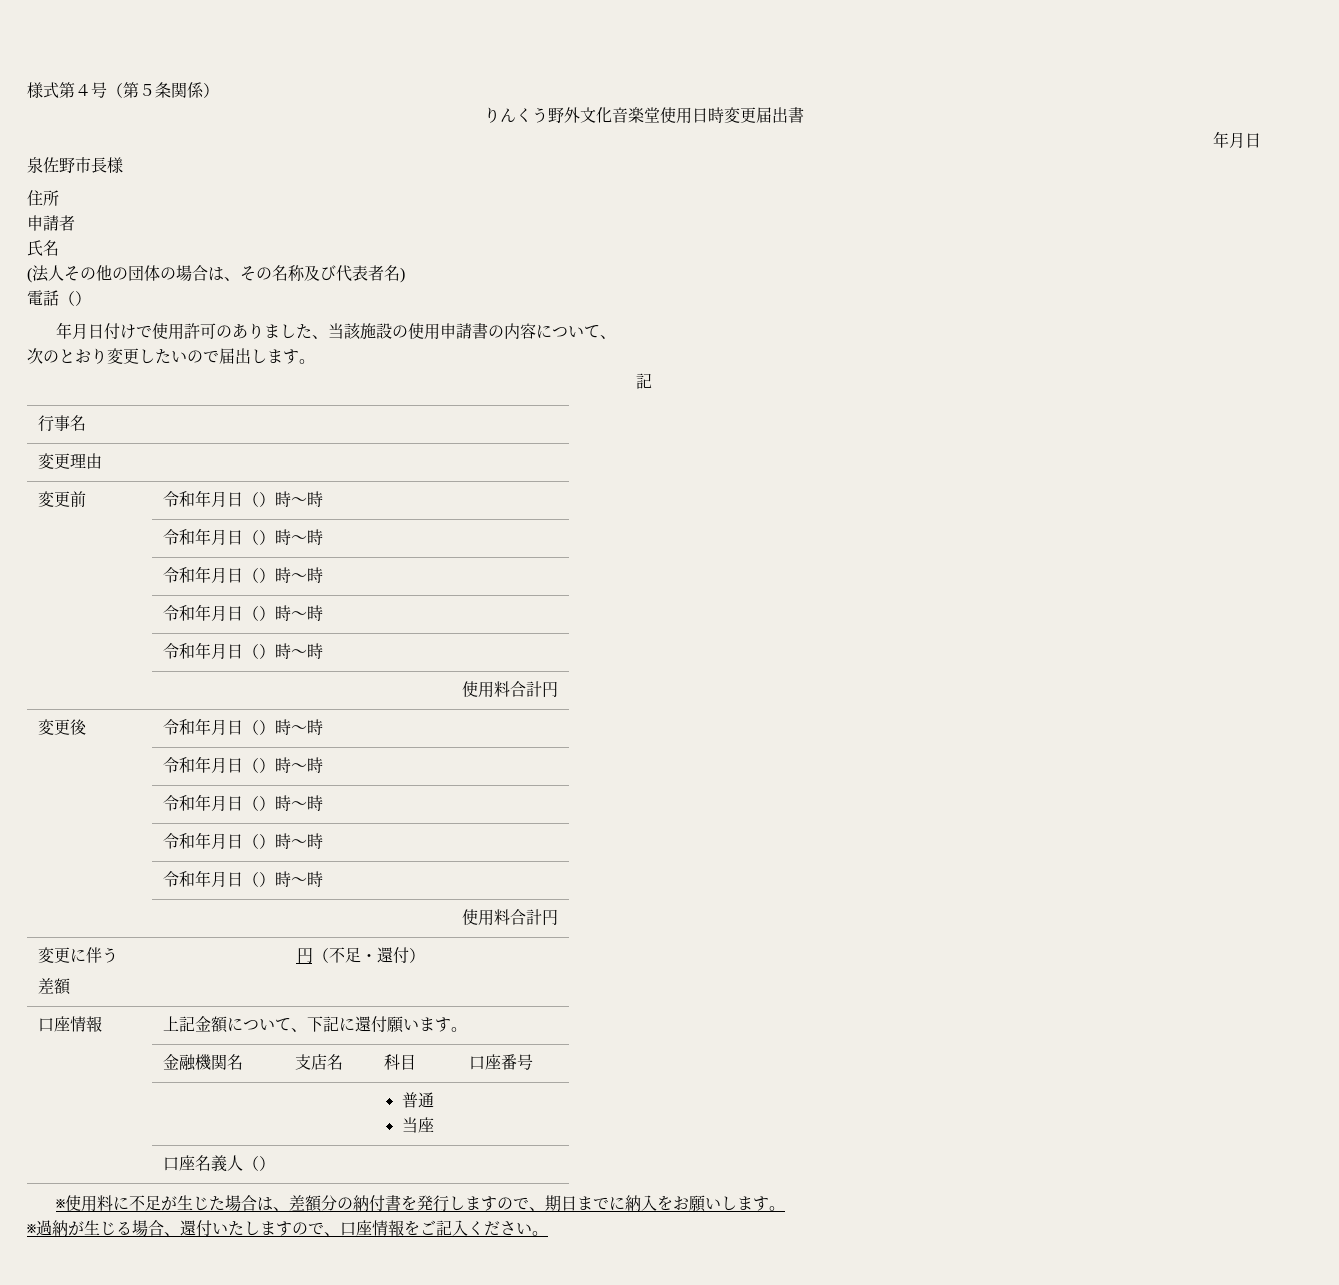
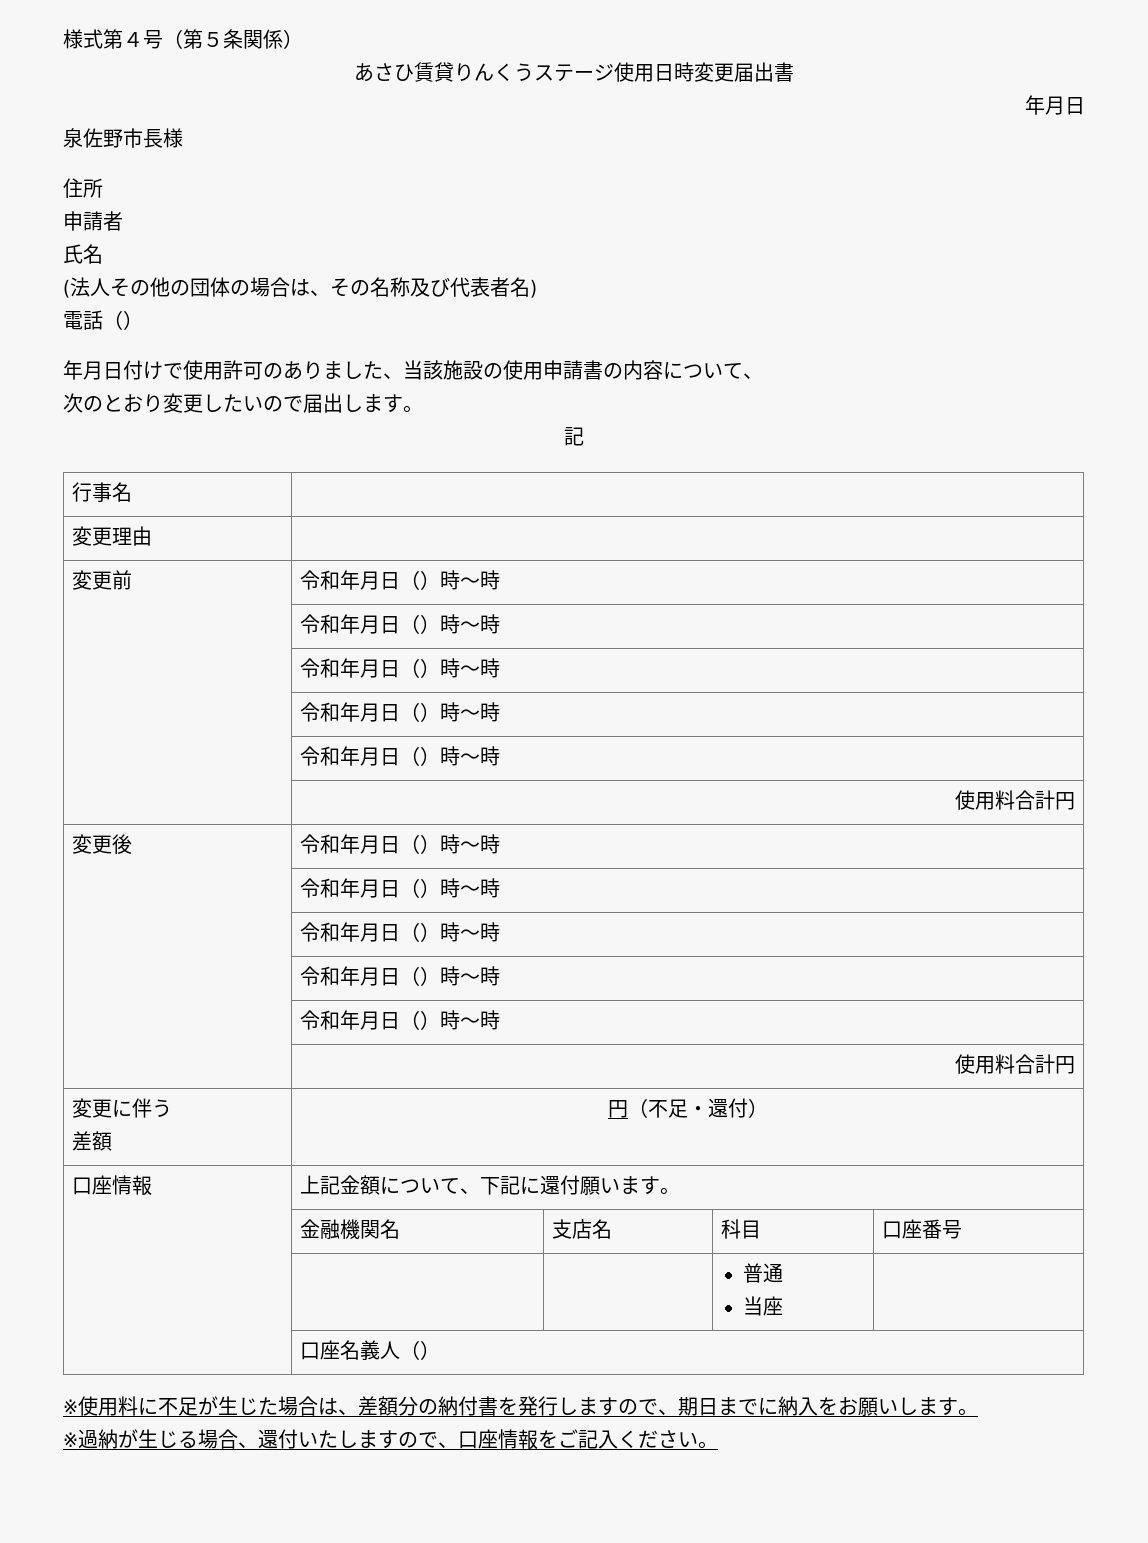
- りんくう野外文化音楽堂使用日時変更届出書
+ あさひ賃貸りんくうステージ使用日時変更届出書

